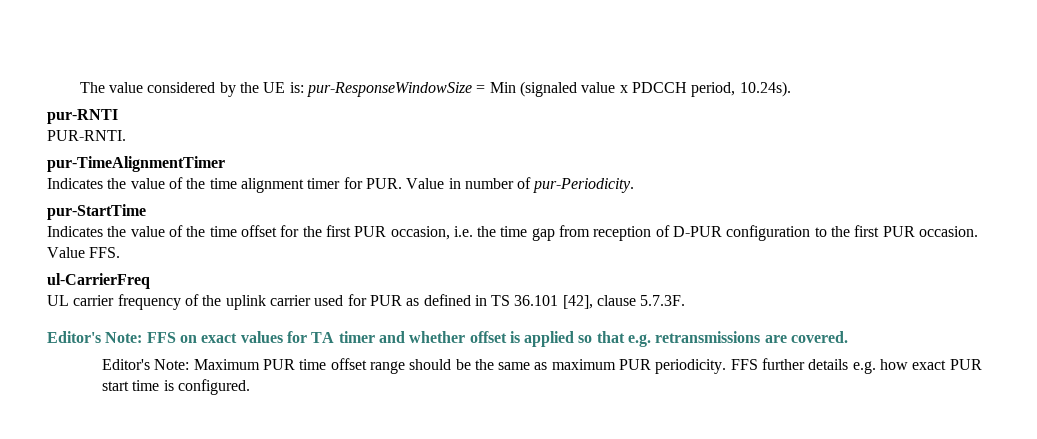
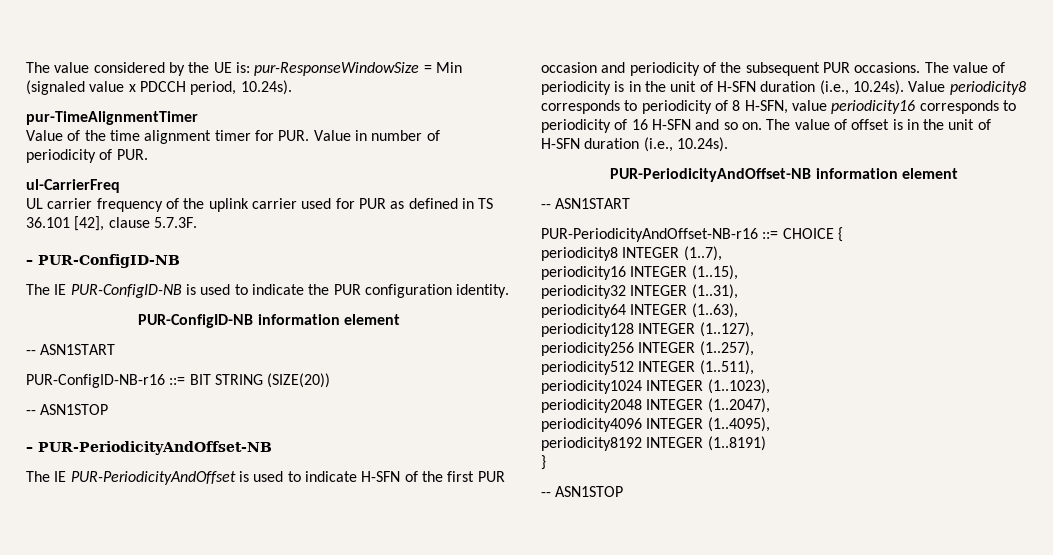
- pur-RNTI
- PUR-RNTI.
- Indicates the value of the time alignment timer for PUR. Value in number of pur-Periodicity.
- pur-StartTime
- Indicates the value of the time offset for the first PUR occasion, i.e. the time gap from reception of D-PUR configuration to the first PUR occasion. Value FFS.
+ Value of the time alignment timer for PUR. Value in number of periodicity of PUR.
- Editor's Note: FFS on exact values for TA timer and whether offset is applied so that e.g. retransmissions are covered.
- Editor's Note: Maximum PUR time offset range should be the same as maximum PUR periodicity. FFS further details e.g. how exact PUR start time is configured.
+ – PUR-ConfigID-NB
+ The IE PUR-ConfigID-NB is used to indicate the PUR configuration identity.
+ PUR-ConfigID-NB information element
+ -- ASN1START
+ PUR-ConfigID-NB-r16 ::= BIT STRING (SIZE(20))
+ -- ASN1STOP
+ – PUR-PeriodicityAndOffset-NB
+ The IE PUR-PeriodicityAndOffset is used to indicate H-SFN of the first PUR occasion and periodicity of the subsequent PUR occasions. The value of periodicity is in the unit of H-SFN duration (i.e., 10.24s). Value periodicity8 corresponds to periodicity of 8 H-SFN, value periodicity16 corresponds to periodicity of 16 H-SFN and so on. The value of offset is in the unit of H-SFN duration (i.e., 10.24s).
+ PUR-PeriodicityAndOffset-NB information element
+ -- ASN1START
+ PUR-PeriodicityAndOffset-NB-r16 ::= CHOICE {
+ periodicity8 INTEGER (1..7),
+ periodicity16 INTEGER (1..15),
+ periodicity32 INTEGER (1..31),
+ periodicity64 INTEGER (1..63),
+ periodicity128 INTEGER (1..127),
+ periodicity256 INTEGER (1..257),
+ periodicity512 INTEGER (1..511),
+ periodicity1024 INTEGER (1..1023),
+ periodicity2048 INTEGER (1..2047),
+ periodicity4096 INTEGER (1..4095),
+ periodicity8192 INTEGER (1..8191)
+ }
+ -- ASN1STOP

